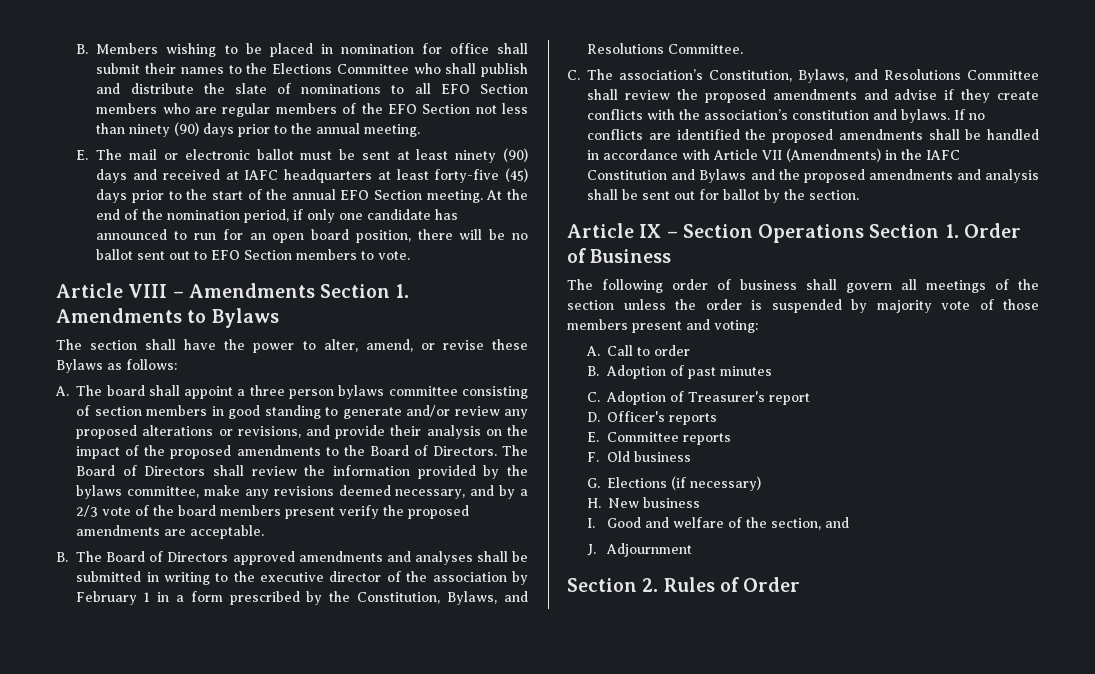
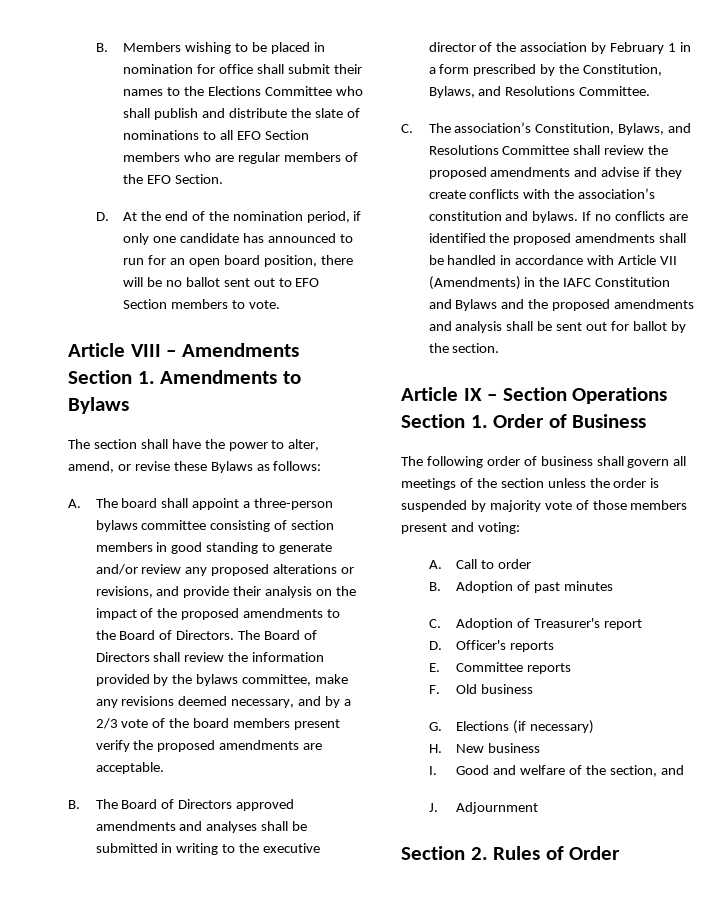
- B. Members wishing to be placed in nomination for office shall submit their names to the Elections Committee who shall publish and distribute the slate of nominations to all EFO Section members who are regular members of the EFO Section not less than ninety (90) days prior to the annual meeting.
- E. The mail or electronic ballot must be sent at least ninety (90) days and received at IAFC headquarters at least forty-five (45) days prior to the start of the annual EFO Section meeting. At the end of the nomination period, if only one candidate has announced to run for an open board position, there will be no ballot sent out to EFO Section members to vote.
+ B. Members wishing to be placed in nomination for office shall submit their names to the Elections Committee who shall publish and distribute the slate of nominations to all EFO Section members who are regular members of the EFO Section.
+ D. At the end of the nomination period, if only one candidate has announced to run for an open board position, there will be no ballot sent out to EFO Section members to vote.
- A. The board shall appoint a three person bylaws committee consisting of section members in good standing to generate and/or review any proposed alterations or revisions, and provide their analysis on the impact of the proposed amendments to the Board of Directors.
+ A. The board shall appoint a three-person bylaws committee consisting of section members in good standing to generate and/or review any proposed alterations or revisions, and provide their analysis on the impact of the proposed amendments to the Board of Directors.

